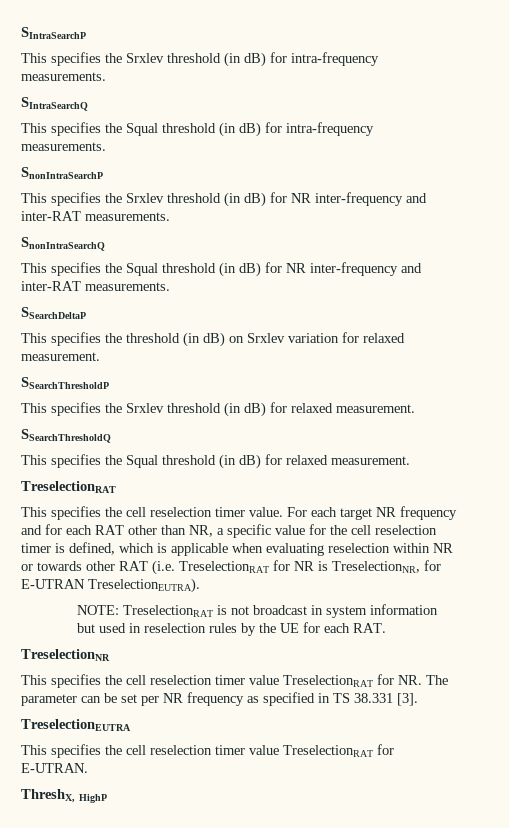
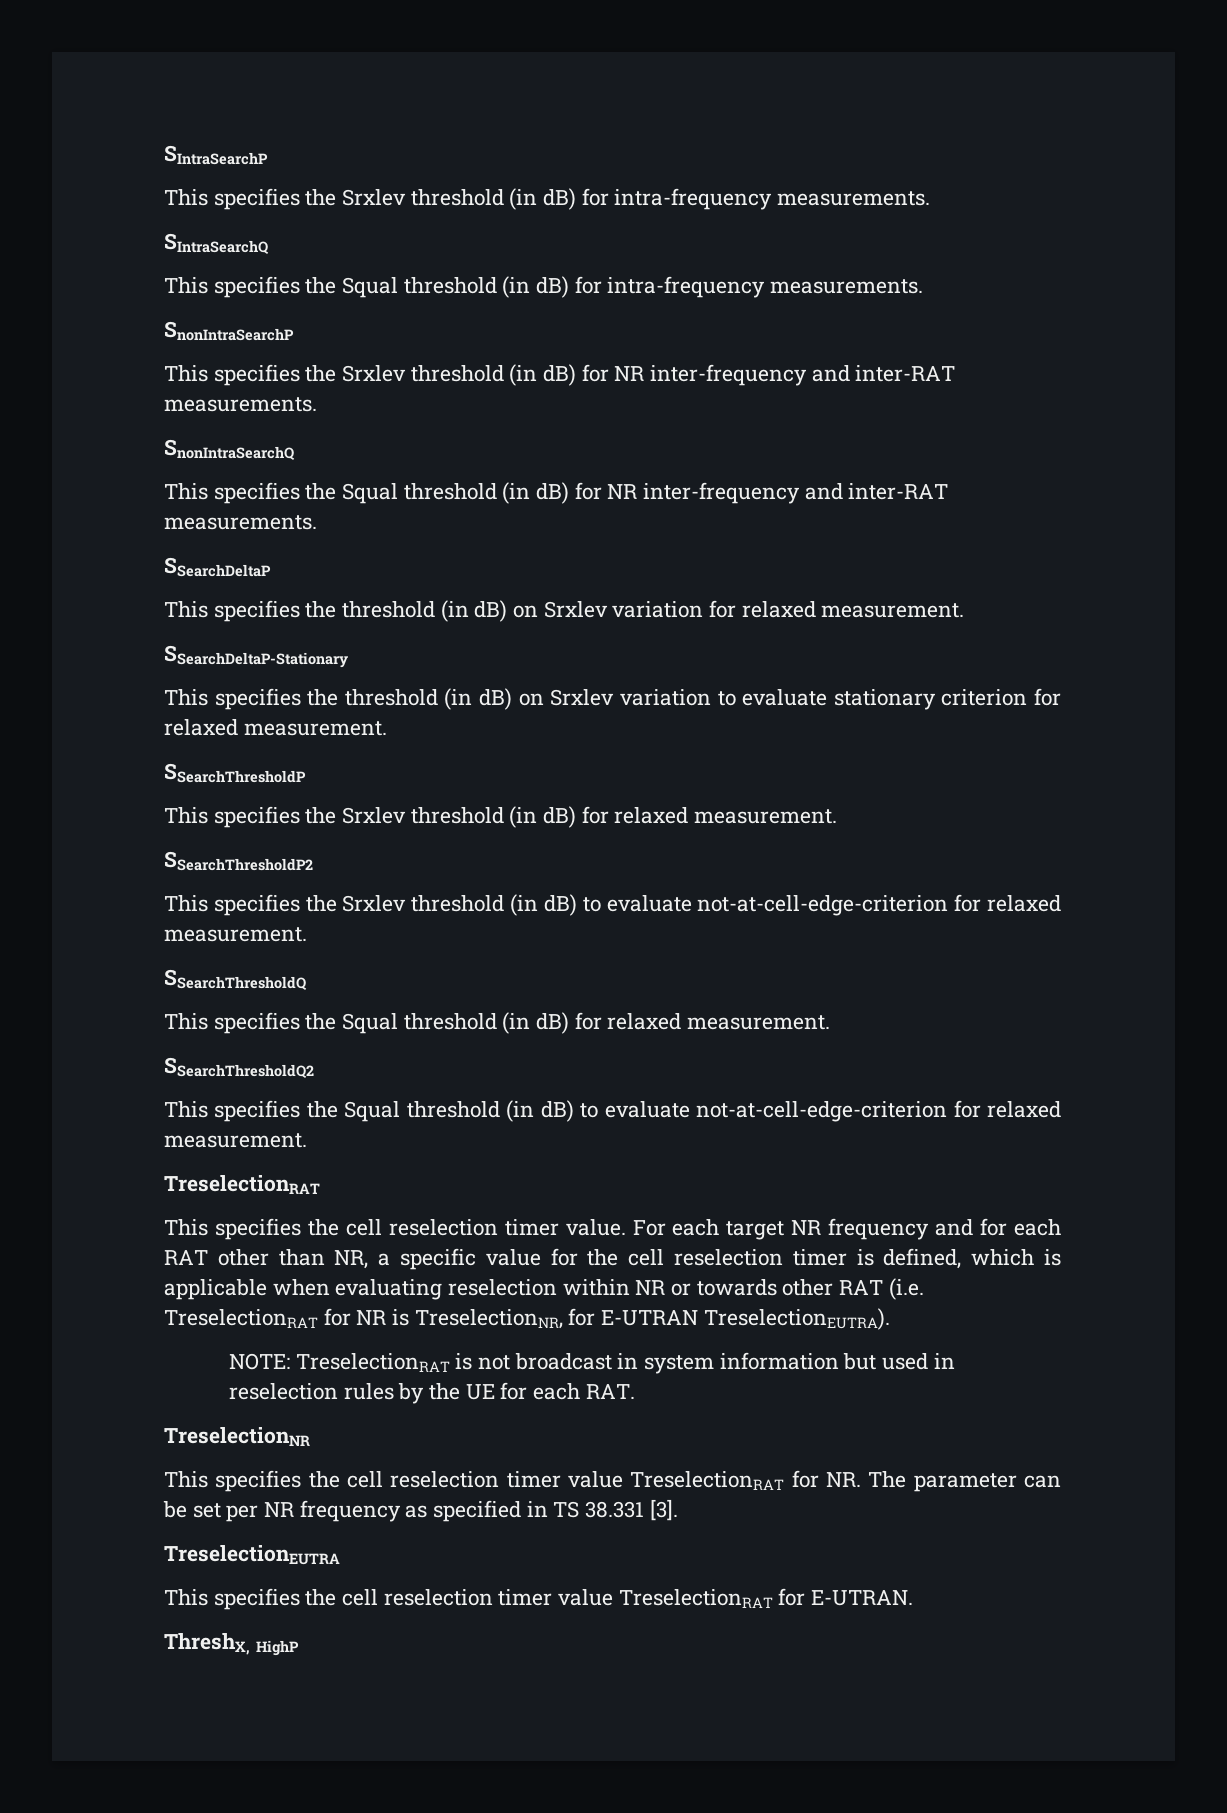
+ SSearchDeltaP-Stationary
+ This specifies the threshold (in dB) on Srxlev variation to evaluate stationary criterion for relaxed measurement.
+ SSearchThresholdP2
+ This specifies the Srxlev threshold (in dB) to evaluate not-at-cell-edge-criterion for relaxed measurement.
+ SSearchThresholdQ2
+ This specifies the Squal threshold (in dB) to evaluate not-at-cell-edge-criterion for relaxed measurement.

